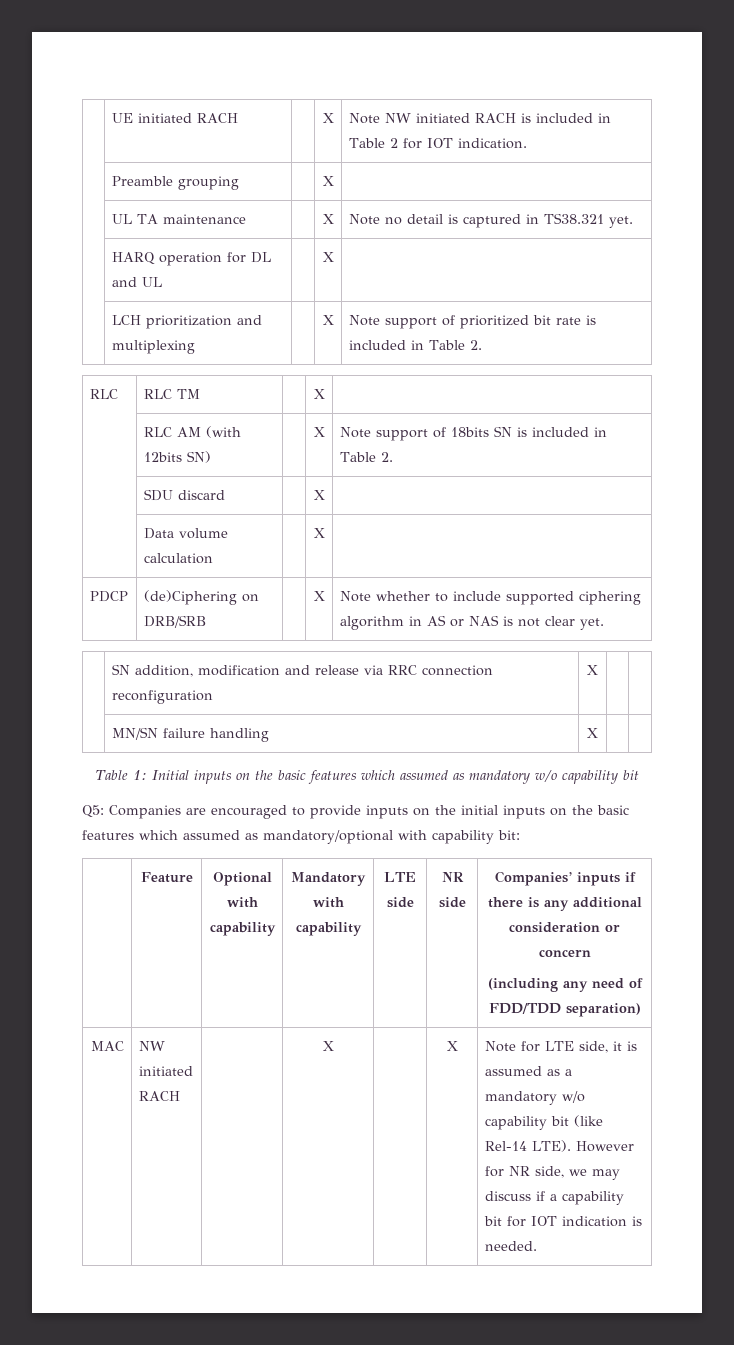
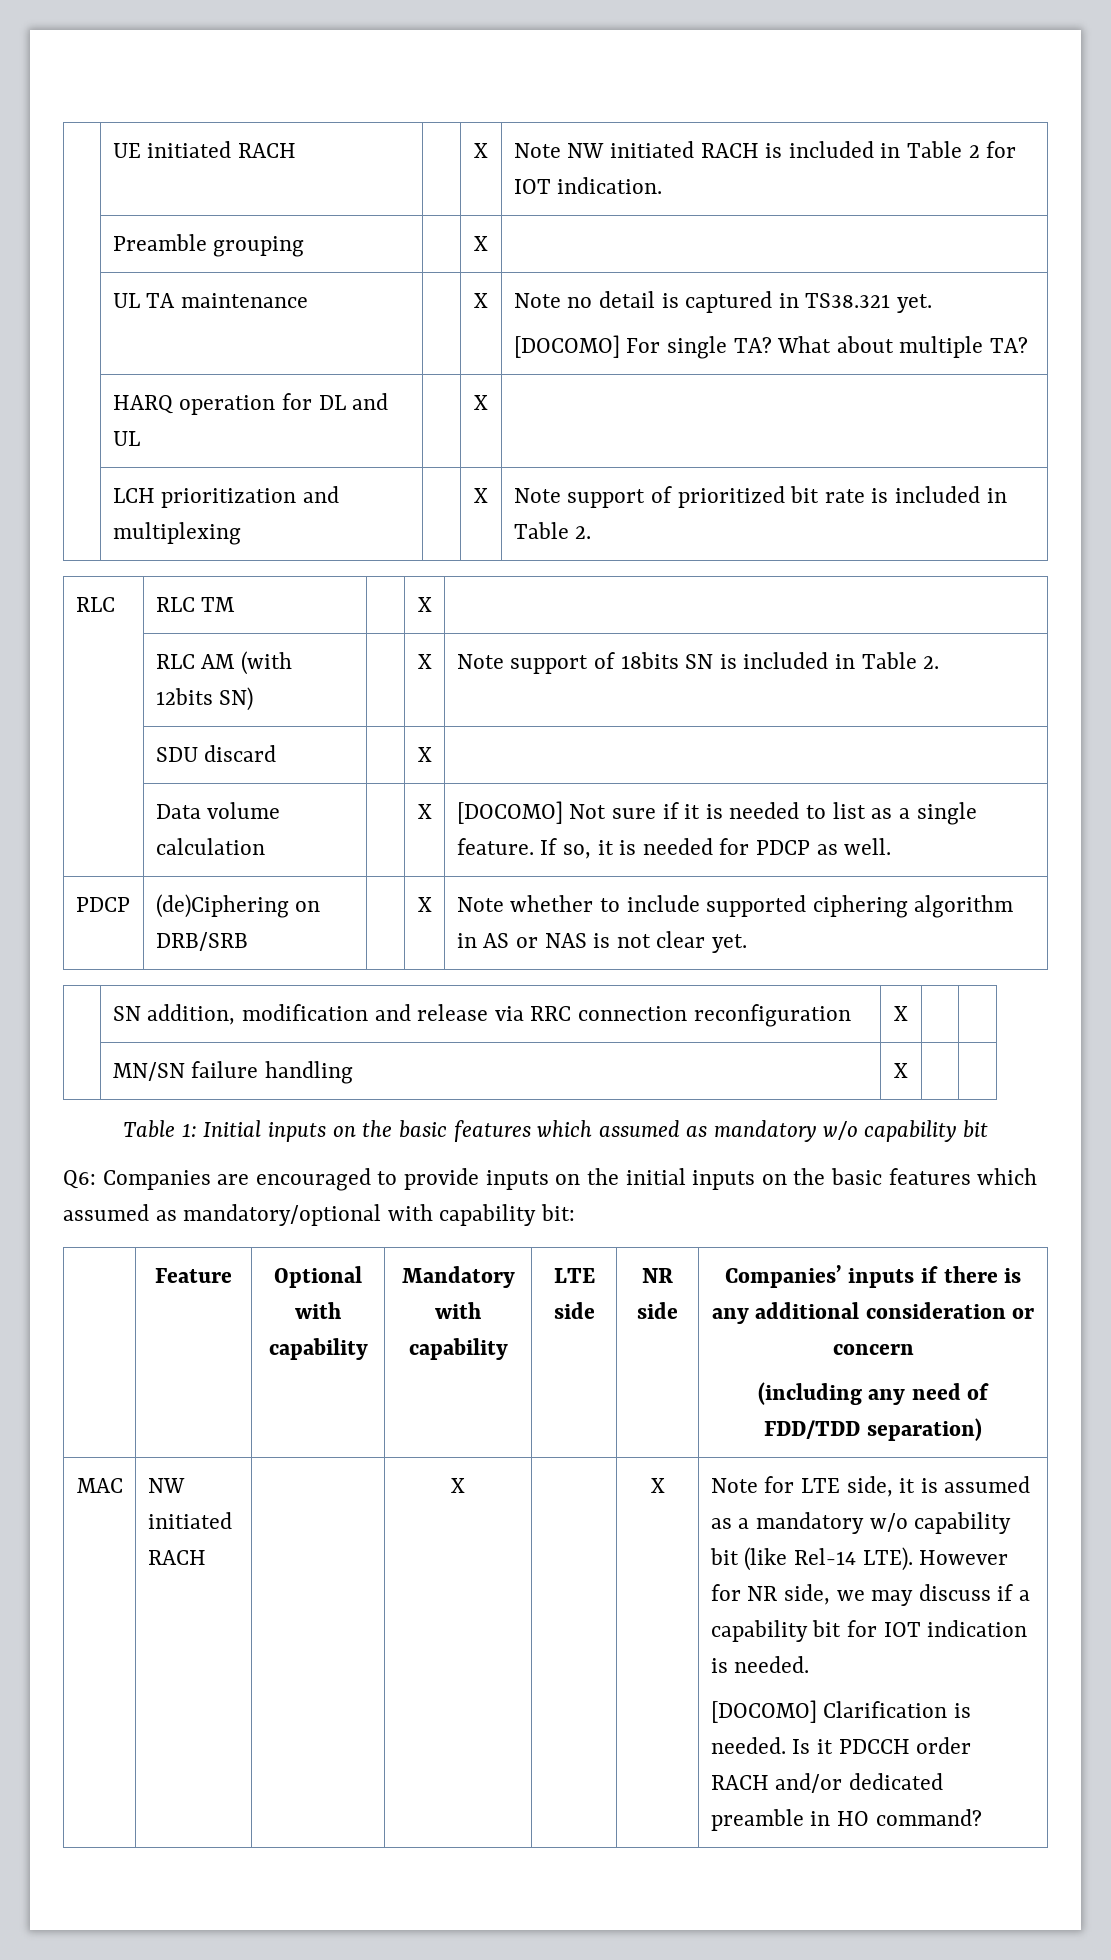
  | UL TA maintenance | | X | Note no detail is captured in TS38.321 yet.
+ [DOCOMO] For single TA? What about multiple TA?
- | Data volume calculation | | X |
+ | Data volume calculation | | X | [DOCOMO] Not sure if it is needed to list as a single feature. If so, it is needed for PDCP as well.
- Q5: Companies are encouraged to provide inputs on the initial inputs on the basic features which assumed as mandatory/optional with capability bit:
+ Q6: Companies are encouraged to provide inputs on the initial inputs on the basic features which assumed as mandatory/optional with capability bit:
+ [DOCOMO] Clarification is needed. Is it PDCCH order RACH and/or dedicated preamble in HO command?

